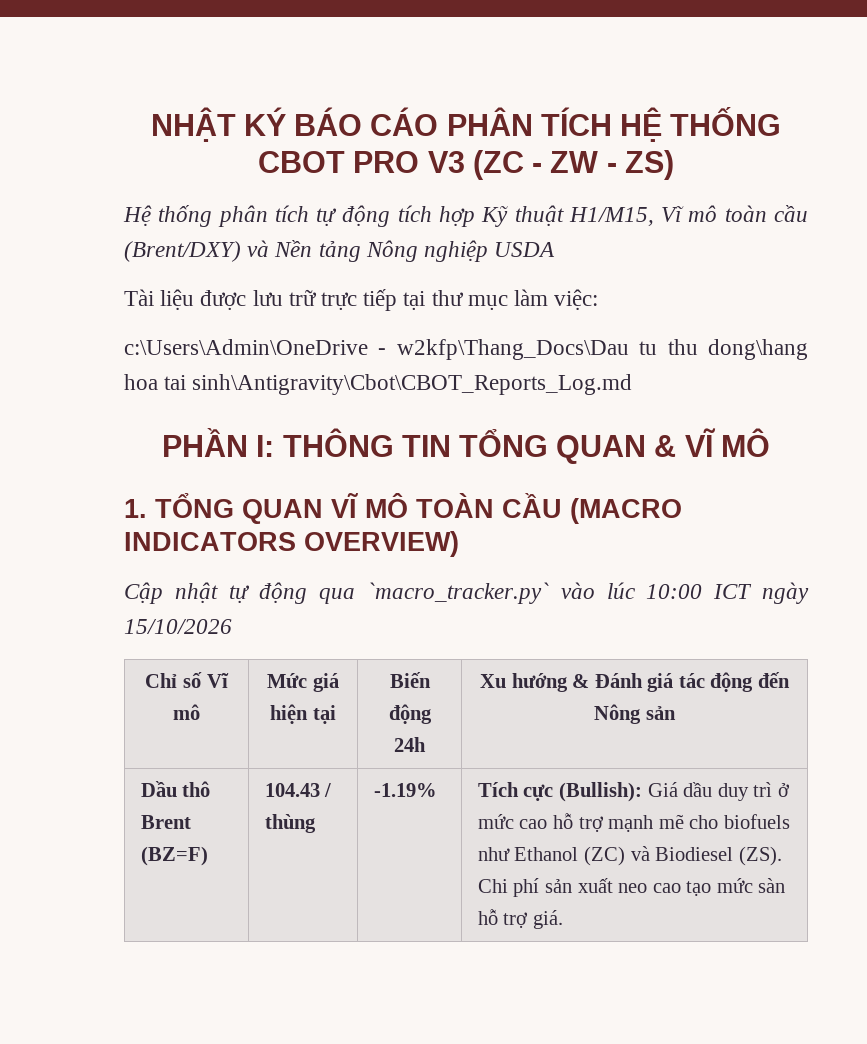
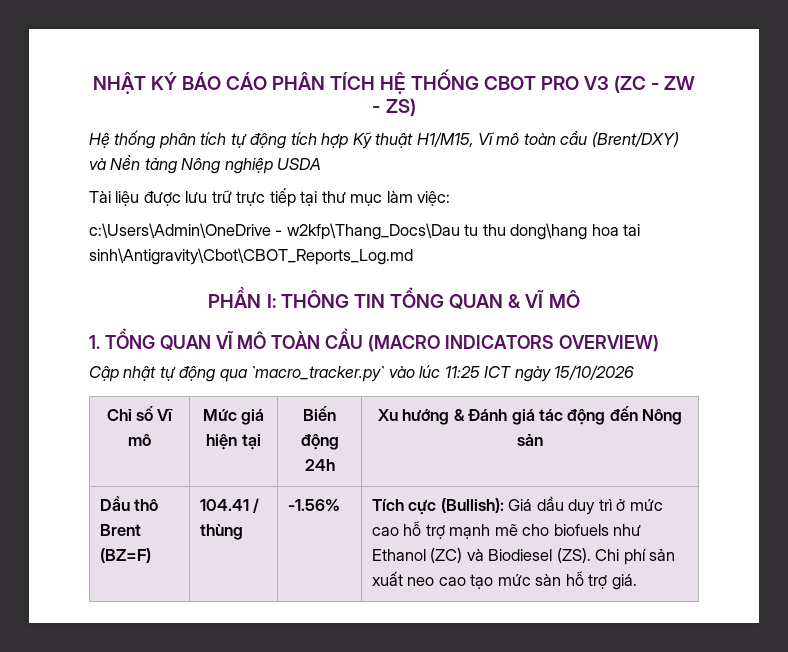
- Cập nhật tự động qua `macro_tracker.py` vào lúc 10:00 ICT ngày 15/10/2026
+ Cập nhật tự động qua `macro_tracker.py` vào lúc 11:25 ICT ngày 15/10/2026
- 104.43 / thùng
+ 104.41 / thùng
- -1.19%
+ -1.56%

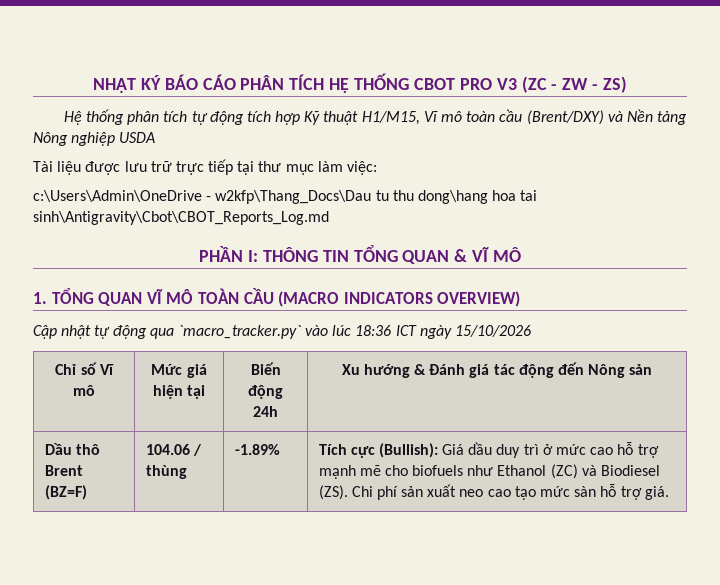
- Cập nhật tự động qua `macro_tracker.py` vào lúc 11:25 ICT ngày 15/10/2026
+ Cập nhật tự động qua `macro_tracker.py` vào lúc 18:36 ICT ngày 15/10/2026
- 104.41 / thùng
+ 104.06 / thùng
- -1.56%
+ -1.89%

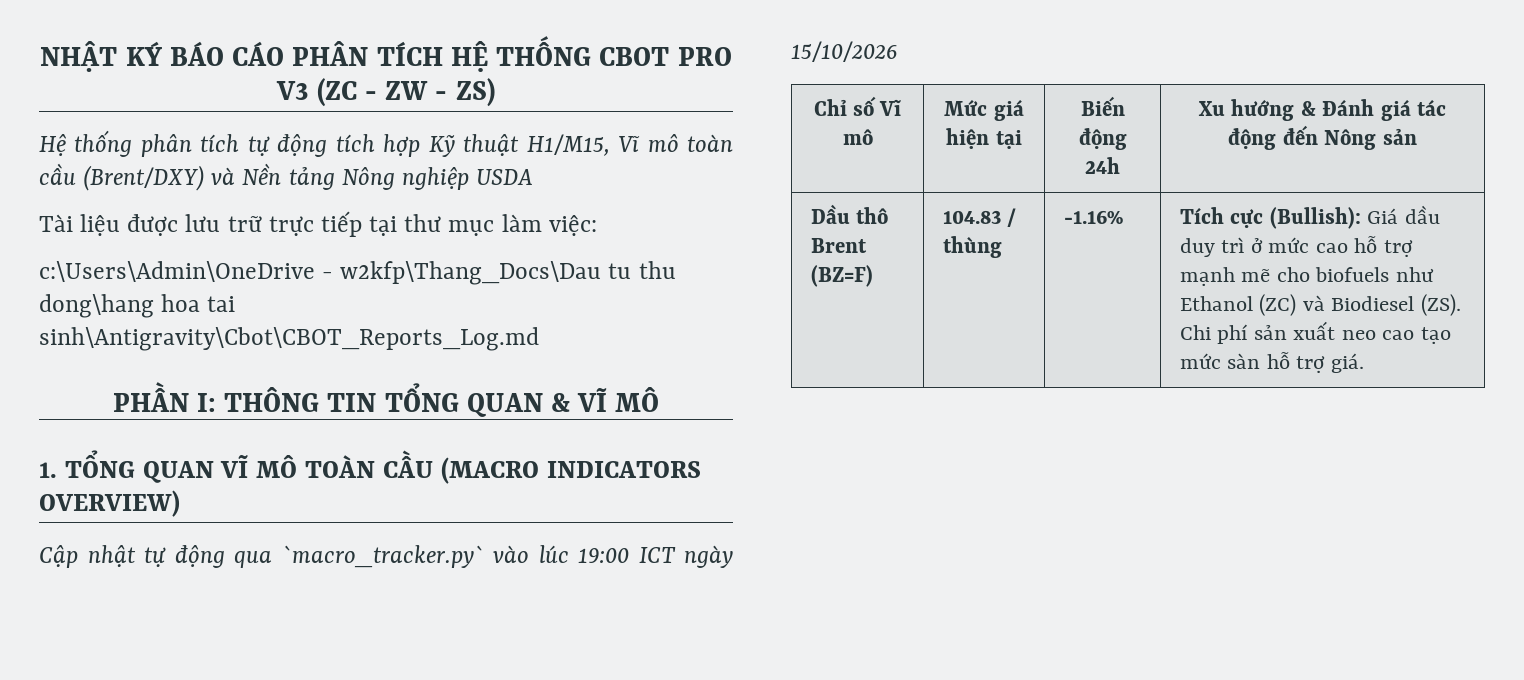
- Cập nhật tự động qua `macro_tracker.py` vào lúc 18:36 ICT ngày 15/10/2026
+ Cập nhật tự động qua `macro_tracker.py` vào lúc 19:00 ICT ngày 15/10/2026
- 104.06 / thùng
+ 104.83 / thùng
- -1.89%
+ -1.16%

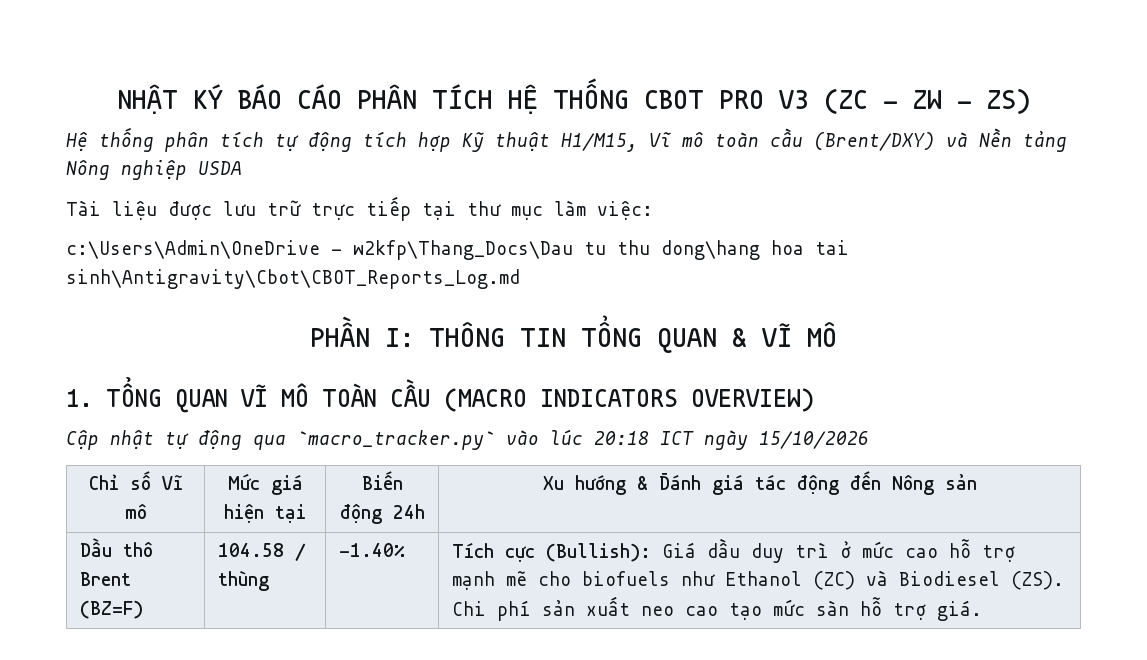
- Cập nhật tự động qua `macro_tracker.py` vào lúc 19:00 ICT ngày 15/10/2026
+ Cập nhật tự động qua `macro_tracker.py` vào lúc 20:18 ICT ngày 15/10/2026
- 104.83 / thùng
+ 104.58 / thùng
- -1.16%
+ -1.40%

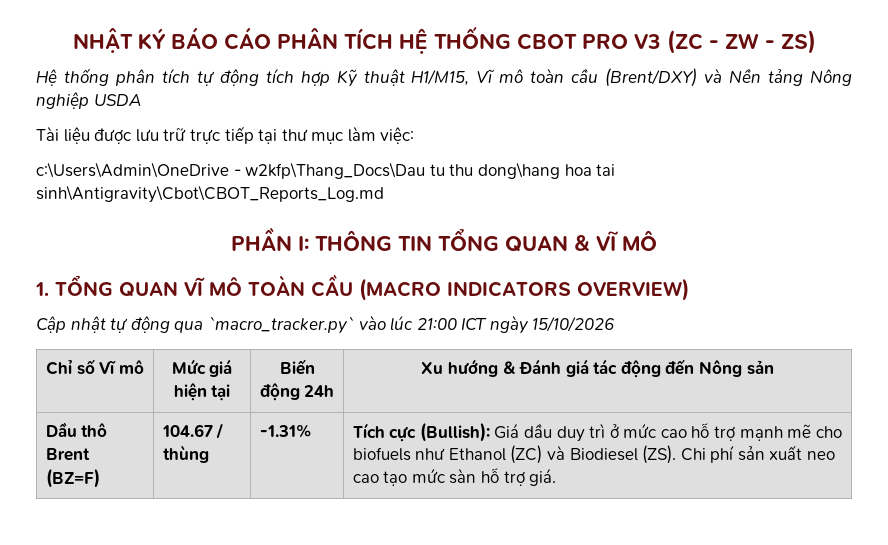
- Cập nhật tự động qua `macro_tracker.py` vào lúc 20:18 ICT ngày 15/10/2026
+ Cập nhật tự động qua `macro_tracker.py` vào lúc 21:00 ICT ngày 15/10/2026
- 104.58 / thùng
+ 104.67 / thùng
- -1.40%
+ -1.31%

